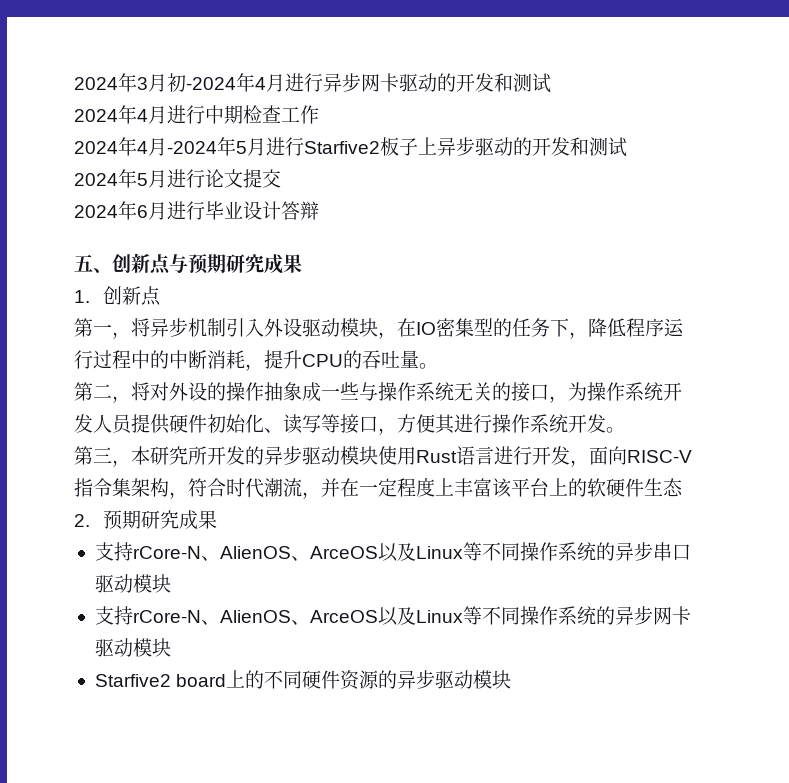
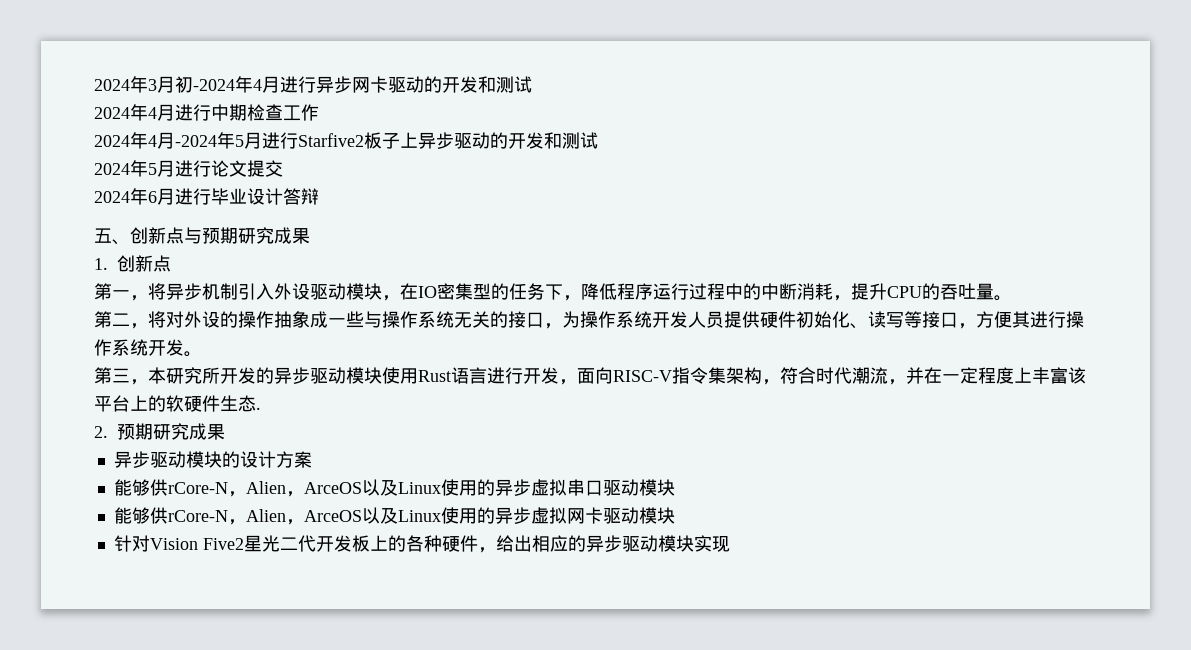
- 第三，本研究所开发的异步驱动模块使用Rust语言进行开发，面向RISC-V指令集架构，符合时代潮流，并在一定程度上丰富该平台上的软硬件生态
+ 第三，本研究所开发的异步驱动模块使用Rust语言进行开发，面向RISC-V指令集架构，符合时代潮流，并在一定程度上丰富该平台上的软硬件生态.
- 支持rCore-N、AlienOS、ArceOS以及Linux等不同操作系统的异步串口驱动模块
- 支持rCore-N、AlienOS、ArceOS以及Linux等不同操作系统的异步网卡驱动模块
- Starfive2 board上的不同硬件资源的异步驱动模块
+ 异步驱动模块的设计方案
+ 能够供rCore-N，Alien，ArceOS以及Linux使用的异步虚拟串口驱动模块
+ 能够供rCore-N，Alien，ArceOS以及Linux使用的异步虚拟网卡驱动模块
+ 针对Vision Five2星光二代开发板上的各种硬件，给出相应的异步驱动模块实现

